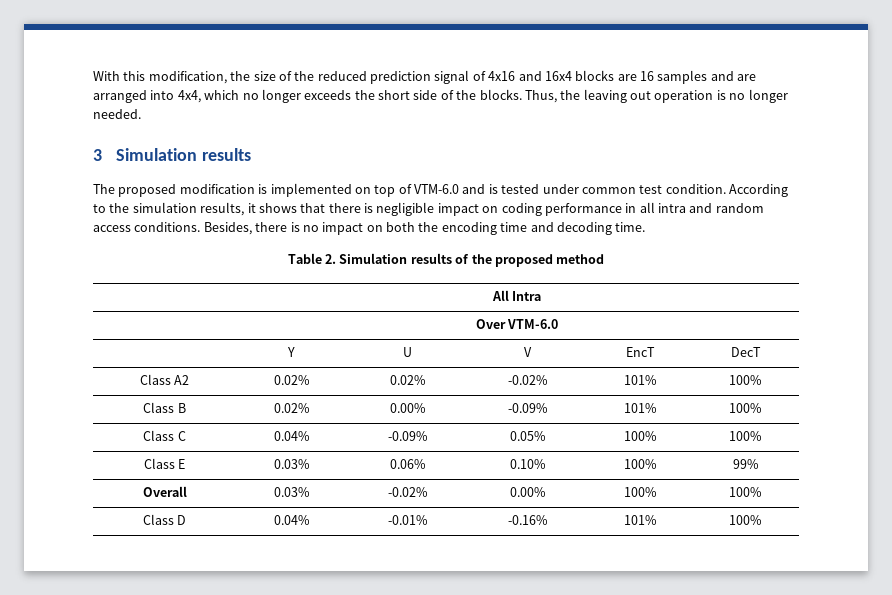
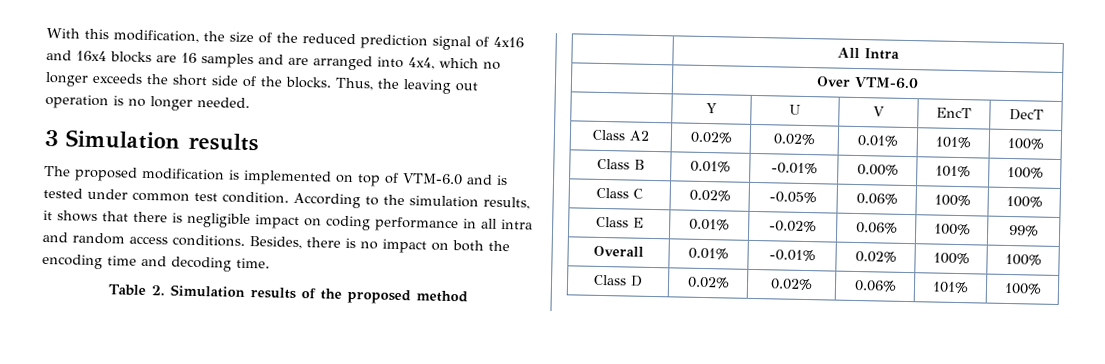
- Class A2 | 0.02% | 0.02% | -0.02% | 101% | 100%
+ Class A2 | 0.02% | 0.02% | 0.01% | 101% | 100%
- Class B | 0.02% | 0.00% | -0.09% | 101% | 100%
+ Class B | 0.01% | -0.01% | 0.00% | 101% | 100%
- Class C | 0.04% | -0.09% | 0.05% | 100% | 100%
+ Class C | 0.02% | -0.05% | 0.06% | 100% | 100%
- Class E | 0.03% | 0.06% | 0.10% | 100% | 99%
+ Class E | 0.01% | -0.02% | 0.06% | 100% | 99%
- Overall | 0.03% | -0.02% | 0.00% | 100% | 100%
+ Overall | 0.01% | -0.01% | 0.02% | 100% | 100%
- Class D | 0.04% | -0.01% | -0.16% | 101% | 100%
+ Class D | 0.02% | 0.02% | 0.06% | 101% | 100%

